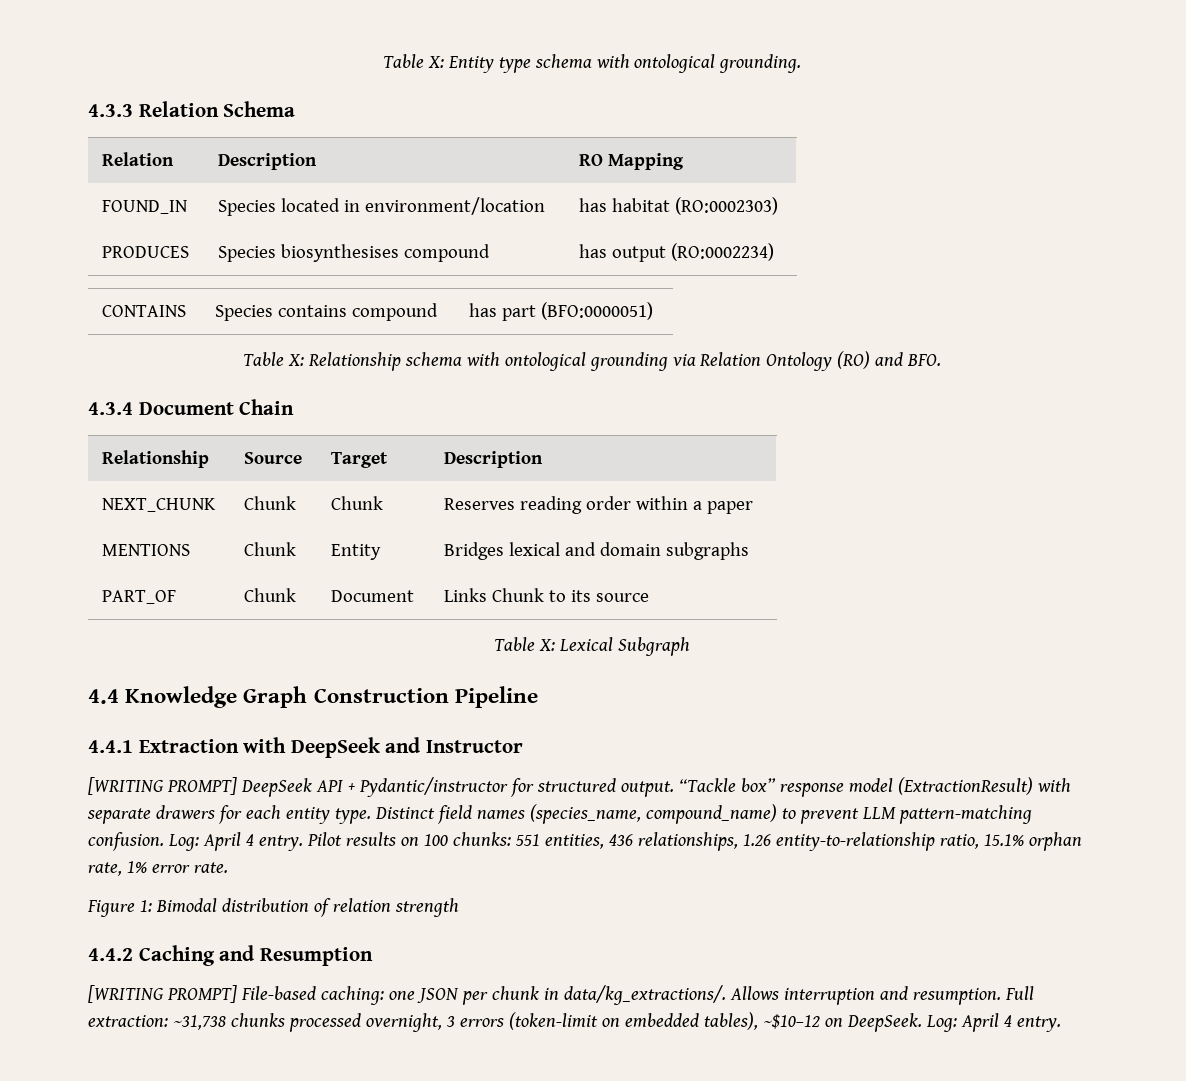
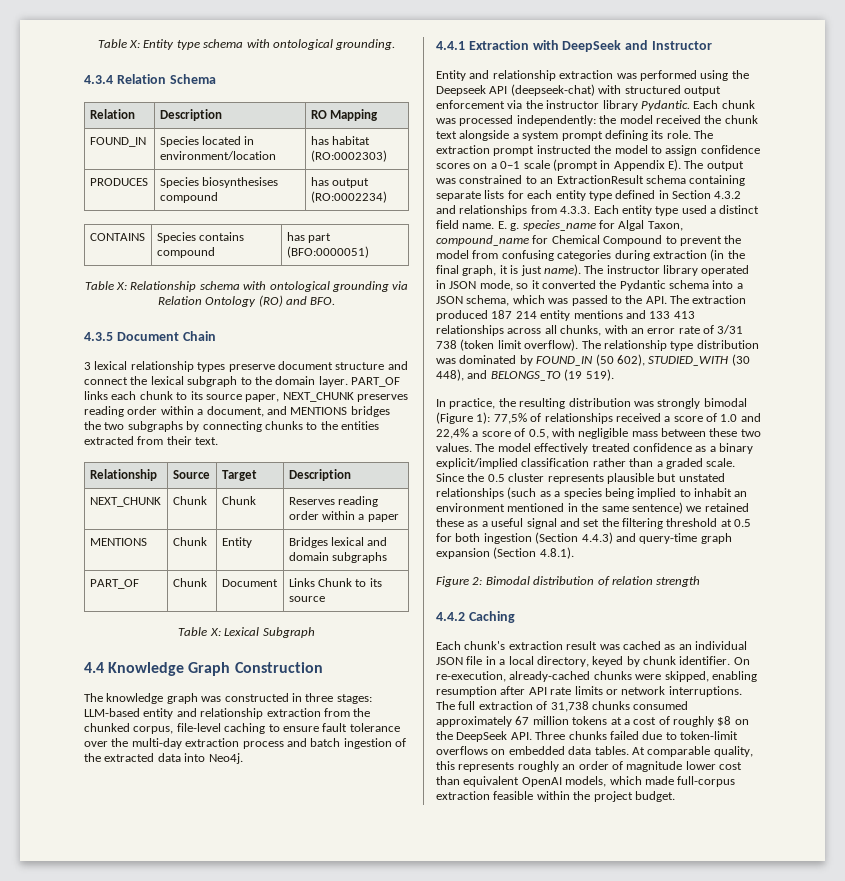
- 4.3.3 Relation Schema
+ 4.3.4 Relation Schema
- 4.3.4 Document Chain
+ 4.3.5 Document Chain
+ 3 lexical relationship types preserve document structure and connect the lexical subgraph to the domain layer. PART_OF links each chunk to its source paper, NEXT_CHUNK preserves reading order within a document, and MENTIONS bridges the two subgraphs by connecting chunks to the entities extracted from their text.
- 4.4 Knowledge Graph Construction Pipeline
+ 4.4 Knowledge Graph Construction
+ The knowledge graph was constructed in three stages: LLM-based entity and relationship extraction from the chunked corpus, file-level caching to ensure fault tolerance over the multi-day extraction process and batch ingestion of the extracted data into Neo4j.
- [WRITING PROMPT] DeepSeek API + Pydantic/instructor for structured output. “Tackle box” response model (ExtractionResult) with separate drawers for each entity type. Distinct field names (species_name, compound_name) to prevent LLM pattern-matching confusion. Log: April 4 entry. Pilot results on 100 chunks: 551 entities, 436 relationships, 1.26 entity-to-relationship ratio, 15.1% orphan rate, 1% error rate.
+ Entity and relationship extraction was performed using the Deepseek API (deepseek-chat) with structured output enforcement via the instructor library Pydantic. Each chunk was processed independently: the model received the chunk text alongside a system prompt defining its role. The extraction prompt instructed the model to assign confidence scores on a 0–1 scale (prompt in Appendix E). The output was constrained to an ExtractionResult schema containing separate lists for each entity type defined in Section 4.3.2 and relationships from 4.3.3. Each entity type used a distinct field name. E. g. species_name for Algal Taxon, compound_name for Chemical Compound to prevent the model from confusing categories during extraction (in the final graph, it is just name). The instructor library operated in JSON mode, so it converted the Pydantic schema into a JSON schema, which was passed to the API. The extraction produced 187 214 entity mentions and 133 413 relationships across all chunks, with an error rate of 3/31 738 (token limit overflow). The relationship type distribution was dominated by FOUND_IN (50 602), STUDIED_WITH (30 448), and BELONGS_TO (19 519).
+ In practice, the resulting distribution was strongly bimodal (Figure 1): 77,5% of relationships received a score of 1.0 and 22,4% a score of 0.5, with negligible mass between these two values. The model effectively treated confidence as a binary explicit/implied classification rather than a graded scale. Since the 0.5 cluster represents plausible but unstated relationships (such as a species being implied to inhabit an environment mentioned in the same sentence) we retained these as a useful signal and set the filtering threshold at 0.5 for both ingestion (Section 4.4.3) and query-time graph expansion (Section 4.8.1).
- Figure 1: Bimodal distribution of relation strength
+ Figure 2: Bimodal distribution of relation strength
- 4.4.2 Caching and Resumption
- [WRITING PROMPT] File-based caching: one JSON per chunk in data/kg_extractions/. Allows interruption and resumption. Full extraction: ~31,738 chunks processed overnight, 3 errors (token-limit on embedded tables), ~$10–12 on DeepSeek. Log: April 4 entry.
+ 4.4.2 Caching
+ Each chunk's extraction result was cached as an individual JSON file in a local directory, keyed by chunk identifier. On re-execution, already-cached chunks were skipped, enabling resumption after API rate limits or network interruptions. The full extraction of 31,738 chunks consumed approximately 67 million tokens at a cost of roughly $8 on the DeepSeek API. Three chunks failed due to token-limit overflows on embedded data tables. At comparable quality, this represents roughly an order of magnitude lower cost than equivalent OpenAI models, which made full-corpus extraction feasible within the project budget.

